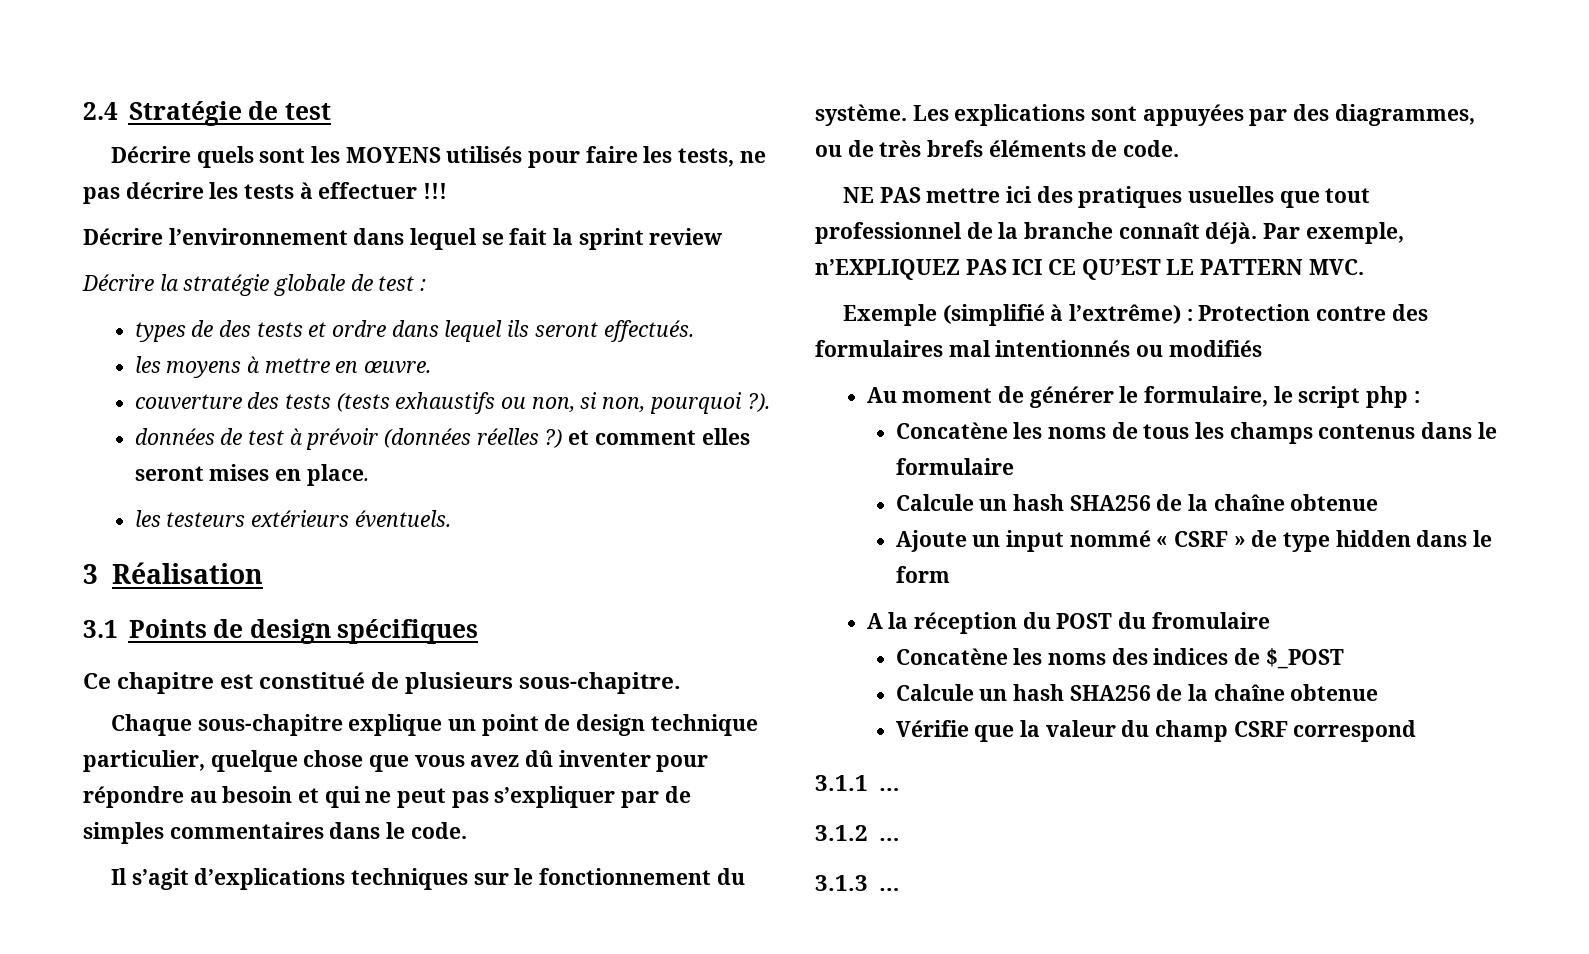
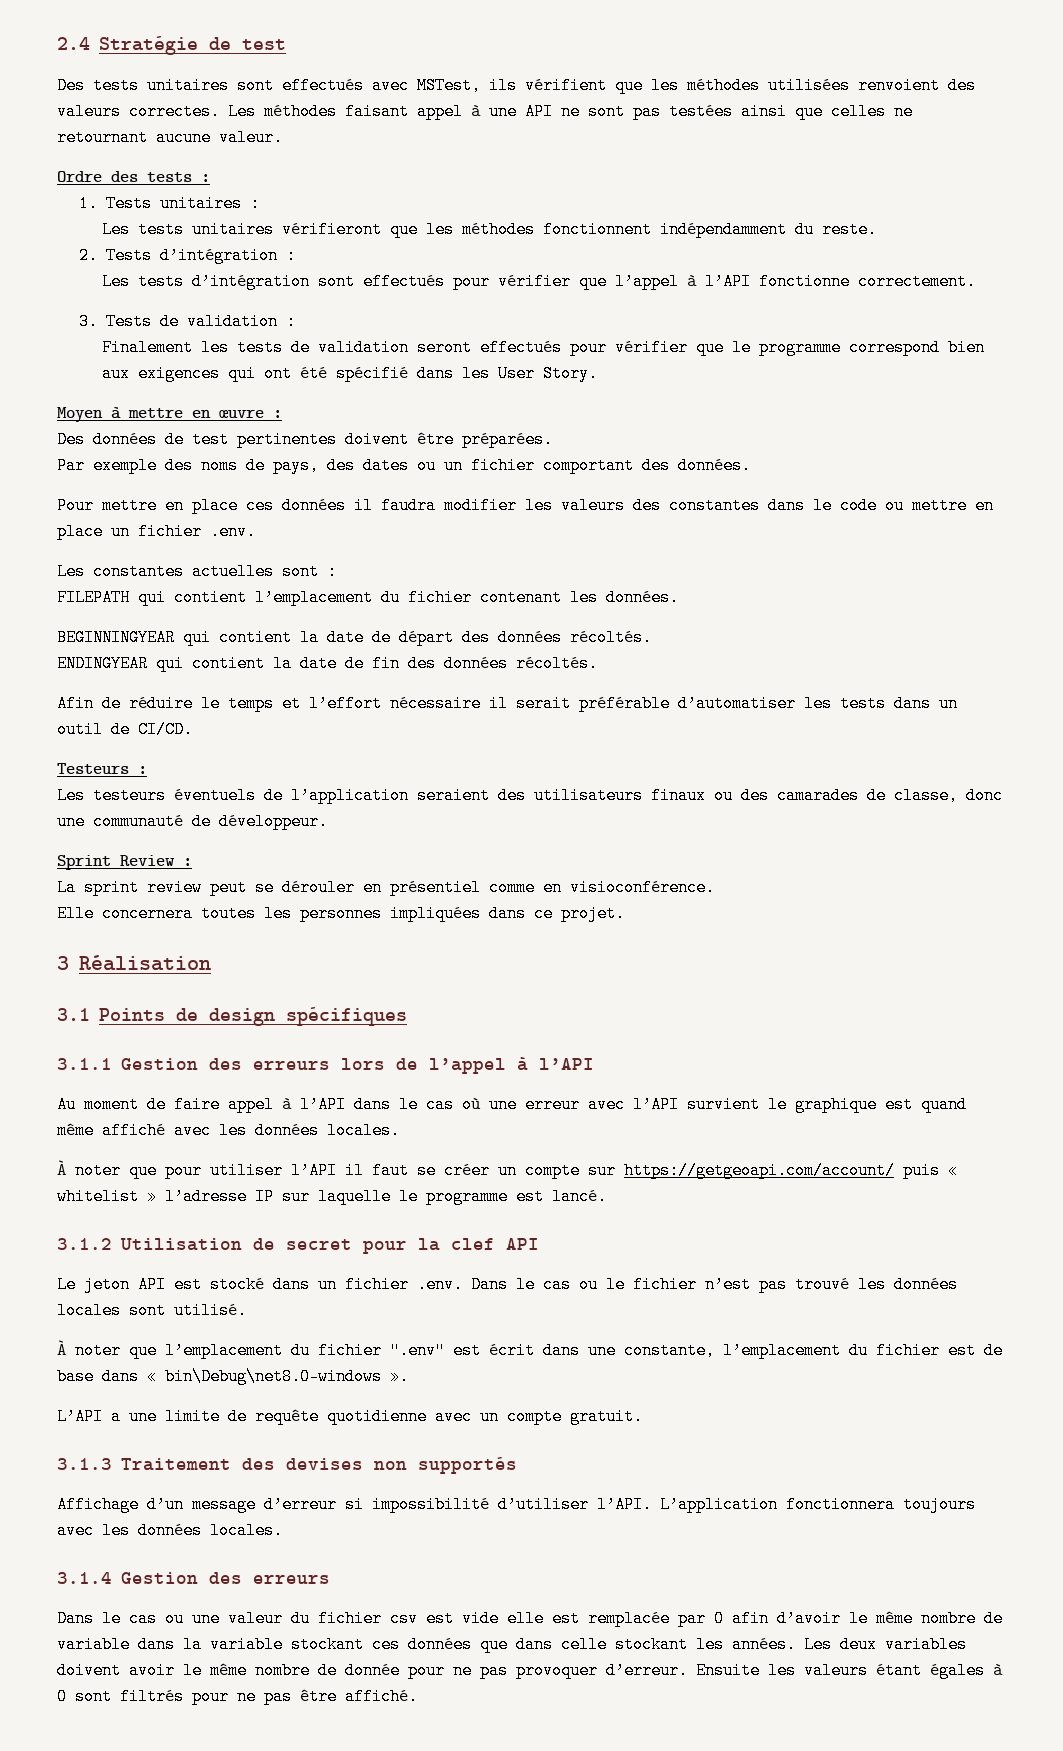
- Décrire quels sont les MOYENS utilisés pour faire les tests, ne pas décrire les tests à effectuer !!!
- Décrire l’environnement dans lequel se fait la sprint review
- Décrire la stratégie globale de test :
- types de des tests et ordre dans lequel ils seront effectués.
- les moyens à mettre en œuvre.
- couverture des tests (tests exhaustifs ou non, si non, pourquoi ?).
- données de test à prévoir (données réelles ?) et comment elles seront mises en place.
- les testeurs extérieurs éventuels.
+ Des tests unitaires sont effectués avec MSTest, ils vérifient que les méthodes utilisées renvoient des valeurs correctes. Les méthodes faisant appel à une API ne sont pas testées ainsi que celles ne retournant aucune valeur.
+ Ordre des tests :
+ 1. Tests unitaires :
+ Les tests unitaires vérifieront que les méthodes fonctionnent indépendamment du reste.
+ 2. Tests d’intégration :
+ Les tests d’intégration sont effectués pour vérifier que l’appel à l’API fonctionne correctement.
+ 3. Tests de validation :
+ Finalement les tests de validation seront effectués pour vérifier que le programme correspond bien aux exigences qui ont été spécifié dans les User Story.
+ Moyen à mettre en œuvre :
+ Des données de test pertinentes doivent être préparées.
+ Par exemple des noms de pays, des dates ou un fichier comportant des données.
+ Pour mettre en place ces données il faudra modifier les valeurs des constantes dans le code ou mettre en place un fichier .env.
+ Les constantes actuelles sont :
+ FILEPATH qui contient l’emplacement du fichier contenant les données.
+ BEGINNINGYEAR qui contient la date de départ des données récoltés.
+ ENDINGYEAR qui contient la date de fin des données récoltés.
+ Afin de réduire le temps et l’effort nécessaire il serait préférable d’automatiser les tests dans un outil de CI/CD.
+ Testeurs :
+ Les testeurs éventuels de l’application seraient des utilisateurs finaux ou des camarades de classe, donc une communauté de développeur.
+ Sprint Review :
+ La sprint review peut se dérouler en présentiel comme en visioconférence.
+ Elle concernera toutes les personnes impliquées dans ce projet.
- Ce chapitre est constitué de plusieurs sous-chapitre.
- Chaque sous-chapitre explique un point de design technique particulier, quelque chose que vous avez dû inventer pour répondre au besoin et qui ne peut pas s’expliquer par de simples commentaires dans le code.
- Il s’agit d’explications techniques sur le fonctionnement du système. Les explications sont appuyées par des diagrammes, ou de très brefs éléments de code.
- NE PAS mettre ici des pratiques usuelles que tout professionnel de la branche connaît déjà. Par exemple, n’EXPLIQUEZ PAS ICI CE QU’EST LE PATTERN MVC.
- Exemple (simplifié à l’extrême) : Protection contre des formulaires mal intentionnés ou modifiés
- Au moment de générer le formulaire, le script php :
- Concatène les noms de tous les champs contenus dans le formulaire
- Calcule un hash SHA256 de la chaîne obtenue
- Ajoute un input nommé « CSRF » de type hidden dans le form
- A la réception du POST du fromulaire
- Concatène les noms des indices de $_POST
- Calcule un hash SHA256 de la chaîne obtenue
- Vérifie que la valeur du champ CSRF correspond
- 3.1.1 …
- 3.1.2 …
- 3.1.3 …
+ 3.1.1 Gestion des erreurs lors de l’appel à l’API
+ Au moment de faire appel à l’API dans le cas où une erreur avec l’API survient le graphique est quand même affiché avec les données locales.
+ À noter que pour utiliser l’API il faut se créer un compte sur https://getgeoapi.com/account/ puis « whitelist » l’adresse IP sur laquelle le programme est lancé.
+ 3.1.2 Utilisation de secret pour la clef API
+ Le jeton API est stocké dans un fichier .env. Dans le cas ou le fichier n’est pas trouvé les données locales sont utilisé.
+ À noter que l’emplacement du fichier ".env" est écrit dans une constante, l’emplacement du fichier est de base dans « bin\Debug\net8.0-windows ».
+ L’API a une limite de requête quotidienne avec un compte gratuit.
+ 3.1.3 Traitement des devises non supportés
+ Affichage d’un message d’erreur si impossibilité d’utiliser l’API. L’application fonctionnera toujours avec les données locales.
+ 3.1.4 Gestion des erreurs
+ Dans le cas ou une valeur du fichier csv est vide elle est remplacée par 0 afin d’avoir le même nombre de variable dans la variable stockant ces données que dans celle stockant les années. Les deux variables doivent avoir le même nombre de donnée pour ne pas provoquer d’erreur. Ensuite les valeurs étant égales à 0 sont filtrés pour ne pas être affiché.

